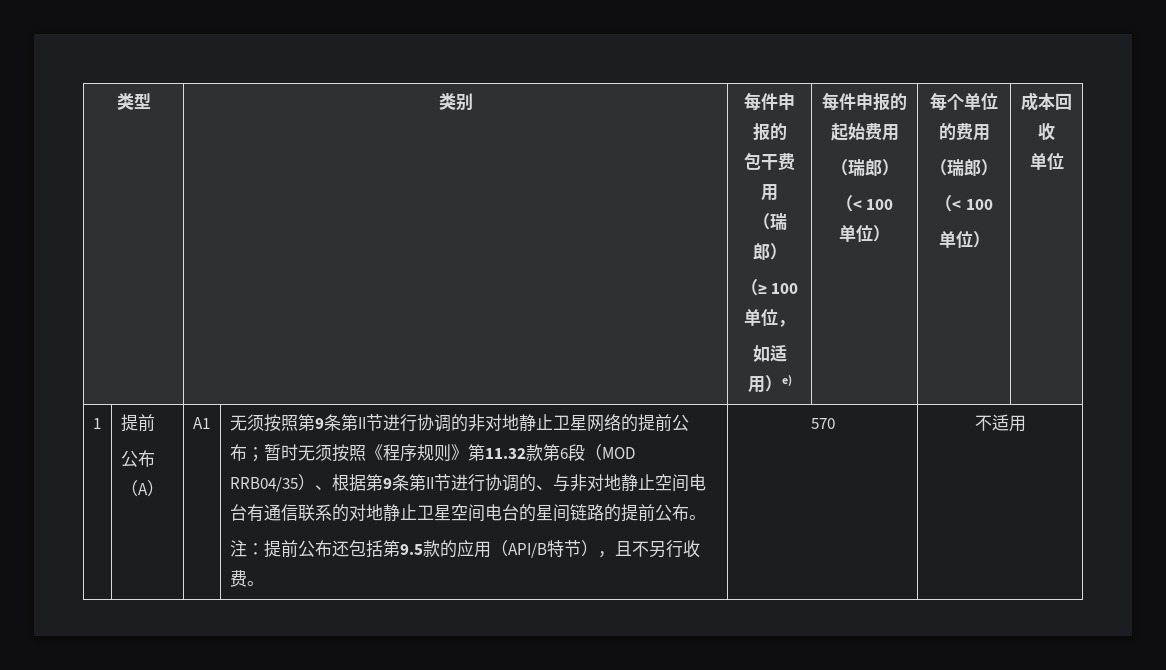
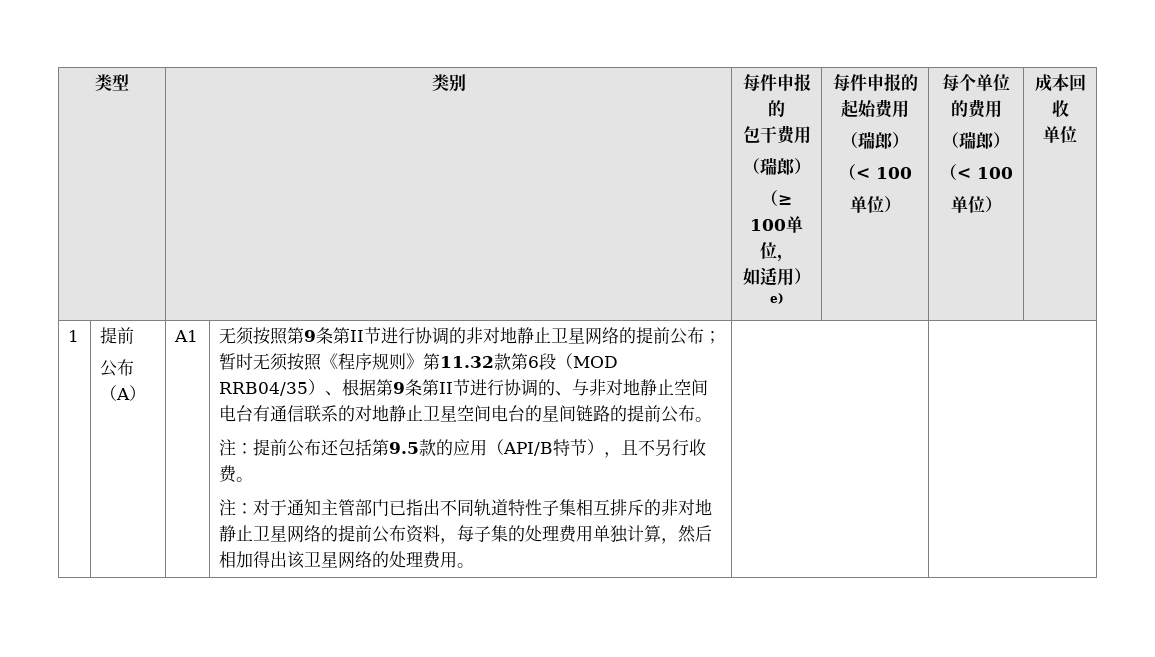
- 570 | 不适用
+ 注：对于通知主管部门已指出不同轨道特性子集相互排斥的非对地静止卫星网络的提前公布资料，每子集的处理费用单独计算，然后相加得出该卫星网络的处理费用。

